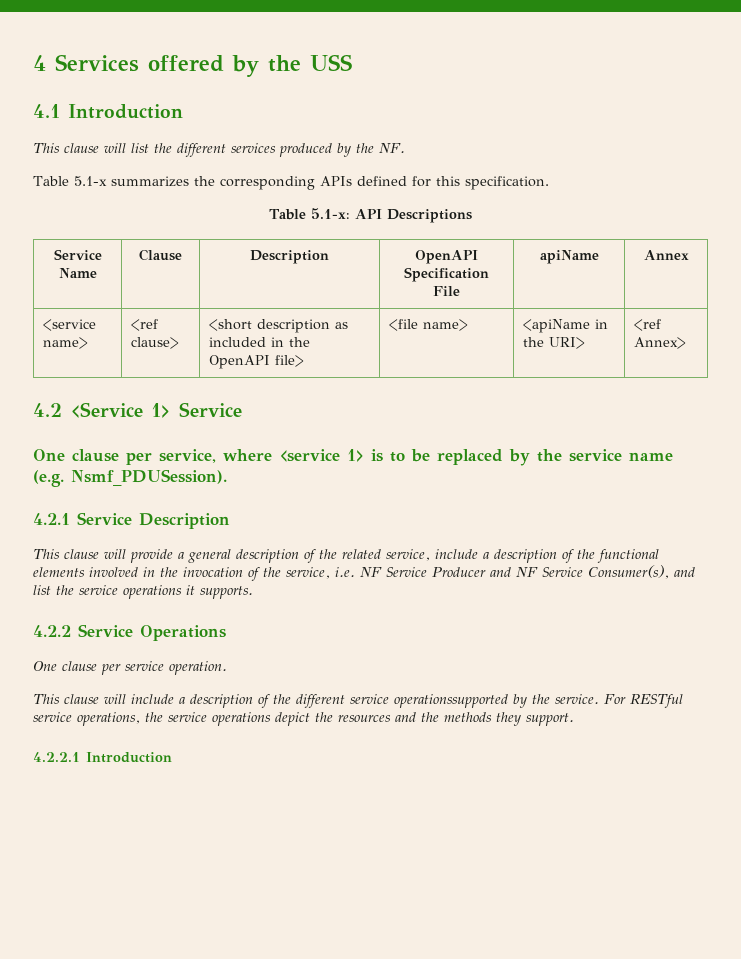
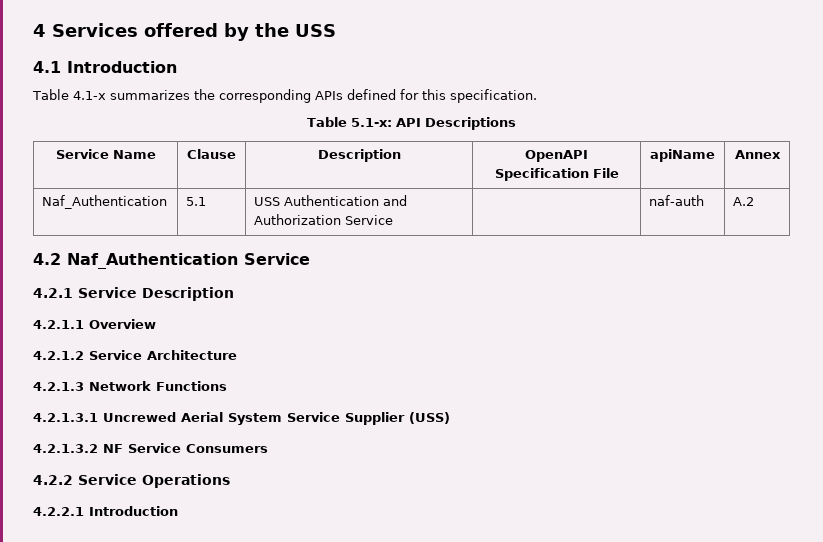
- This clause will list the different services produced by the NF.
- Table 5.1-x summarizes the corresponding APIs defined for this specification.
+ Table 4.1-x summarizes the corresponding APIs defined for this specification.
- <service name> | <ref clause> | <short description as included in the OpenAPI file> | <file name> | <apiName in the URI> | <ref Annex>
+ Naf_Authentication | 5.1 | USS Authentication and Authorization Service | | naf-auth | A.2
- 4.2 <Service 1> Service
+ 4.2 Naf_Authentication Service
- One clause per service, where <service 1> is to be replaced by the service name (e.g. Nsmf_PDUSession).
  4.2.1 Service Description
- This clause will provide a general description of the related service, include a description of the functional elements involved in the invocation of the service, i.e. NF Service Producer and NF Service Consumer(s), and list the service operations it supports.
+ 4.2.1.1 Overview
+ 4.2.1.2 Service Architecture
+ 4.2.1.3 Network Functions
+ 4.2.1.3.1 Uncrewed Aerial System Service Supplier (USS)
+ 4.2.1.3.2 NF Service Consumers
  4.2.2 Service Operations
- One clause per service operation.
- This clause will include a description of the different service operationssupported by the service. For RESTful service operations, the service operations depict the resources and the methods they support.

